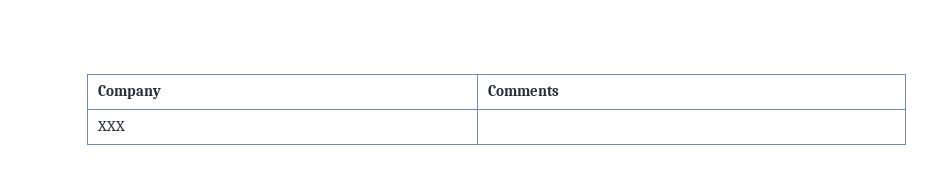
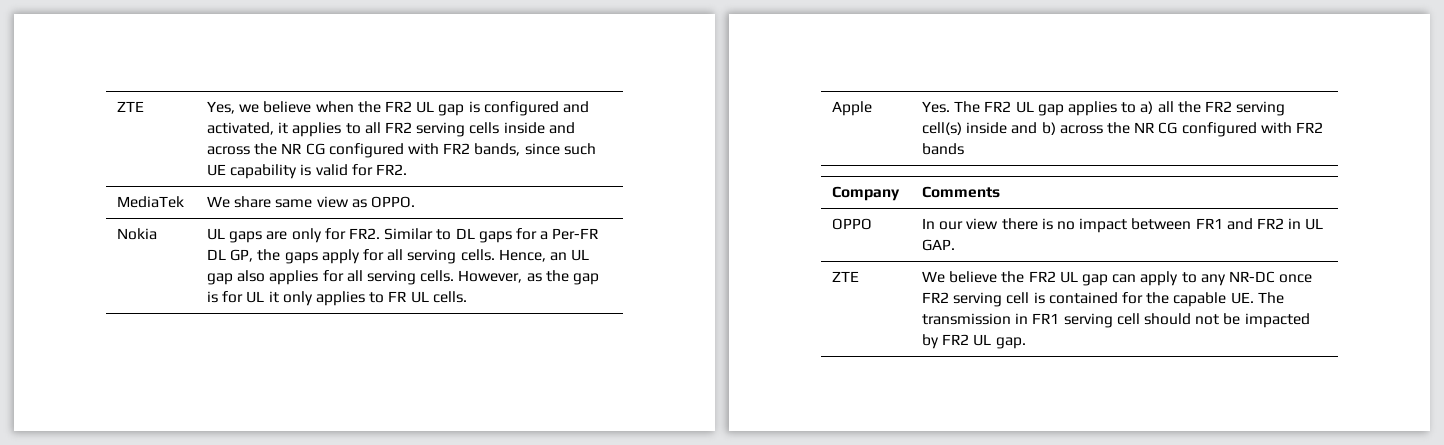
+ ZTE | Yes, we believe when the FR2 UL gap is configured and activated, it applies to all FR2 serving cells inside and across the NR CG configured with FR2 bands, since such UE capability is valid for FR2.
+ MediaTek | We share same view as OPPO.
+ Nokia | UL gaps are only for FR2. Similar to DL gaps for a Per-FR DL GP, the gaps apply for all serving cells. Hence, an UL gap also applies for all serving cells. However, as the gap is for UL it only applies to FR UL cells.
+ Apple | Yes. The FR2 UL gap applies to a) all the FR2 serving cell(s) inside and b) across the NR CG configured with FR2 bands
  Company | Comments
- XXX |
+ OPPO | In our view there is no impact between FR1 and FR2 in UL GAP.
+ ZTE | We believe the FR2 UL gap can apply to any NR-DC once FR2 serving cell is contained for the capable UE. The transmission in FR1 serving cell should not be impacted by FR2 UL gap.

